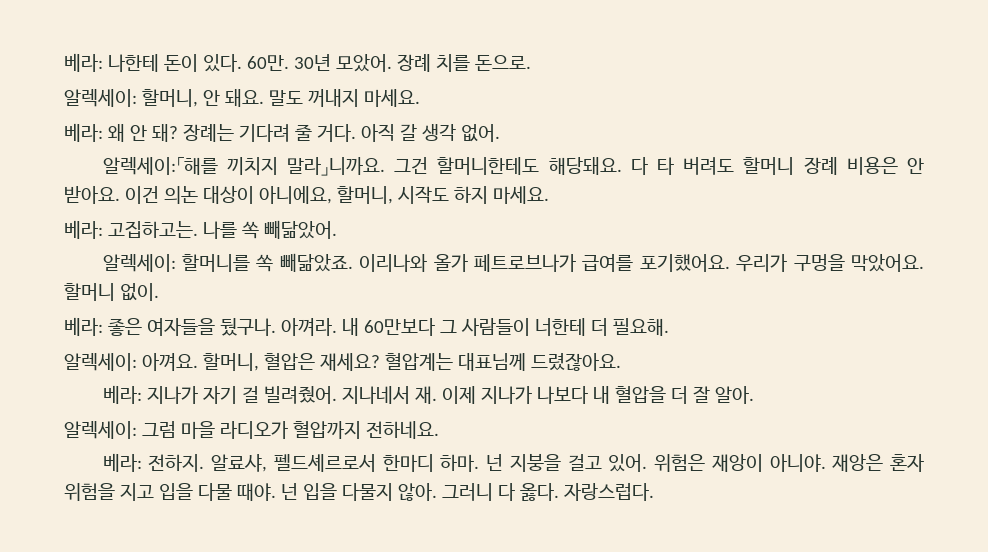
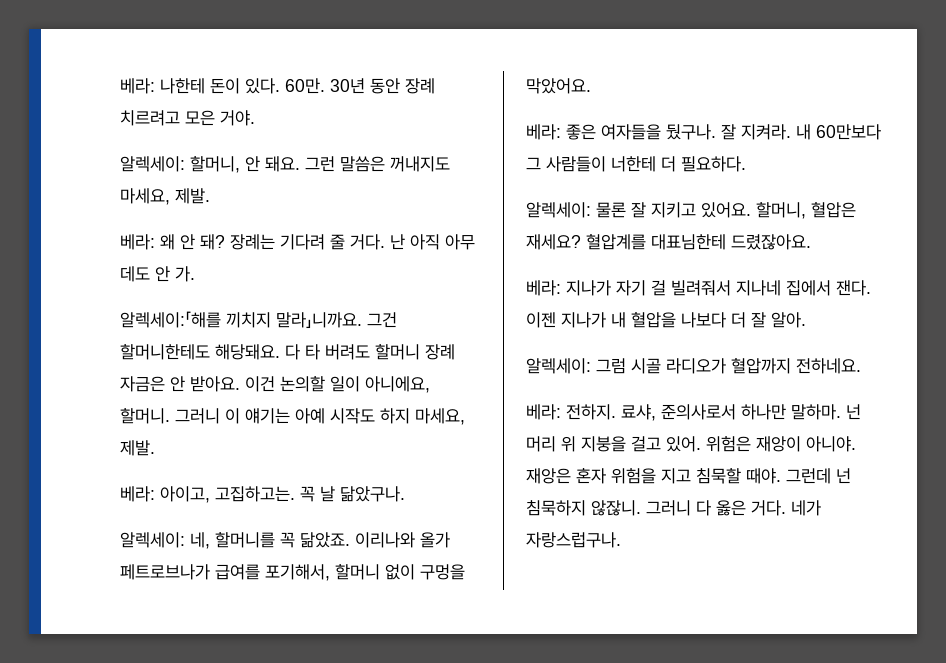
- 30년 모았어. 장례 치를 돈으로.
+ 30년 동안 장례 치르려고 모은 거야.
- 말도 꺼내지 마세요.
+ 그런 말씀은 꺼내지도 마세요, 제발.
- 아직 갈 생각 없어.
+ 난 아직 아무 데도 안 가.
- 다 타 버려도 할머니 장례 비용은 안 받아요.
+ 다 타 버려도 할머니 장례 자금은 안 받아요.
- 이건 의논 대상이 아니에요, 할머니, 시작도 하지 마세요.
- 베라: 고집하고는. 나를 쏙 빼닮았어.
- 알렉세이: 할머니를 쏙 빼닮았죠.
+ 이건 논의할 일이 아니에요, 할머니. 그러니 이 얘기는 아예 시작도 하지 마세요, 제발.
+ 베라: 아이고, 고집하고는. 꼭 날 닮았구나.
+ 알렉세이: 네, 할머니를 꼭 닮았죠.
- 이리나와 올가 페트로브나가 급여를 포기했어요. 우리가 구멍을 막았어요. 할머니 없이.
+ 이리나와 올가 페트로브나가 급여를 포기해서, 할머니 없이 구멍을 막았어요.
- 아껴라.
+ 잘 지켜라.
- 내 60만보다 그 사람들이 너한테 더 필요해.
- 알렉세이: 아껴요.
+ 내 60만보다 그 사람들이 너한테 더 필요하다.
+ 알렉세이: 물론 잘 지키고 있어요.
- 혈압계는 대표님께 드렸잖아요.
+ 혈압계를 대표님한테 드렸잖아요.
- 베라: 지나가 자기 걸 빌려줬어. 지나네서 재. 이제 지나가 나보다 내 혈압을 더 잘 알아.
+ 베라: 지나가 자기 걸 빌려줘서 지나네 집에서 잰다. 이젠 지나가 내 혈압을 나보다 더 잘 알아.
- 알렉세이: 그럼 마을 라디오가 혈압까지 전하네요.
+ 알렉세이: 그럼 시골 라디오가 혈압까지 전하네요.
- 알료샤, 펠드셰르로서 한마디 하마. 넌 지붕을 걸고 있어.
+ 료샤, 준의사로서 하나만 말하마. 넌 머리 위 지붕을 걸고 있어.
- 재앙은 혼자 위험을 지고 입을 다물 때야. 넌 입을 다물지 않아. 그러니 다 옳다. 자랑스럽다.
+ 재앙은 혼자 위험을 지고 침묵할 때야. 그런데 넌 침묵하지 않잖니. 그러니 다 옳은 거다. 네가 자랑스럽구나.

